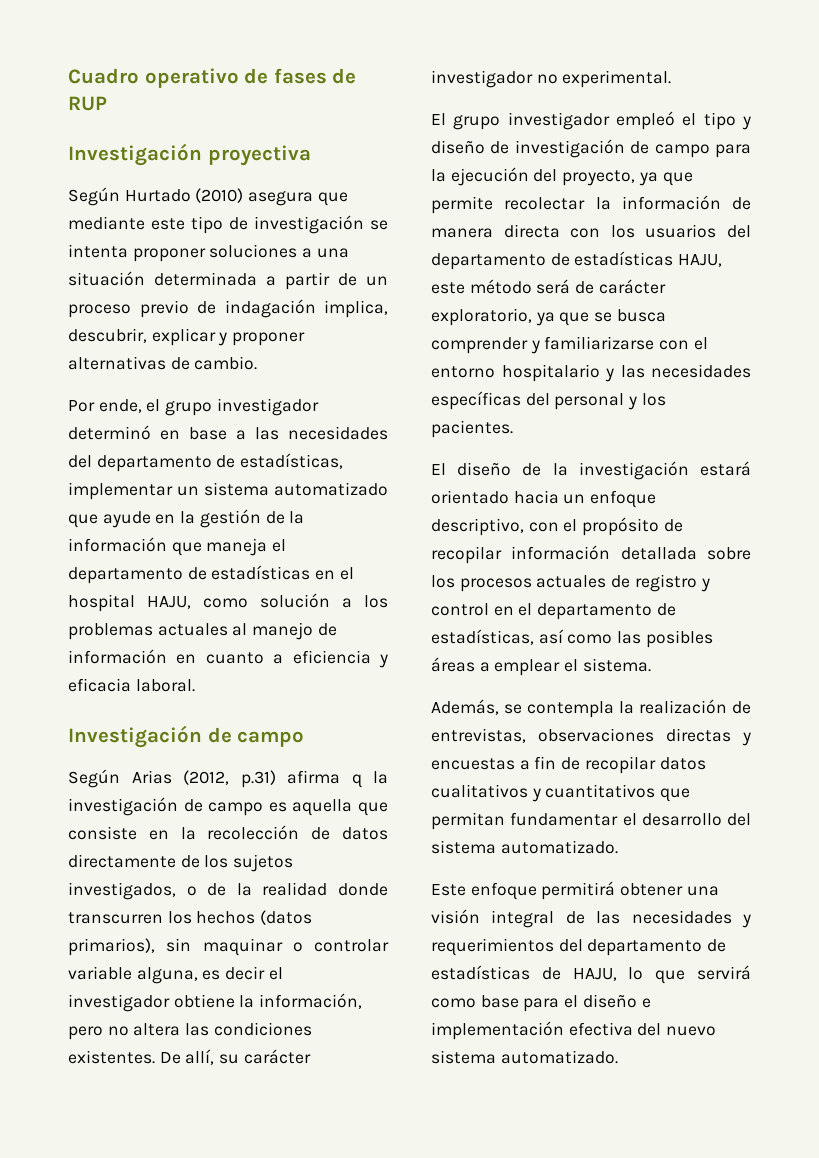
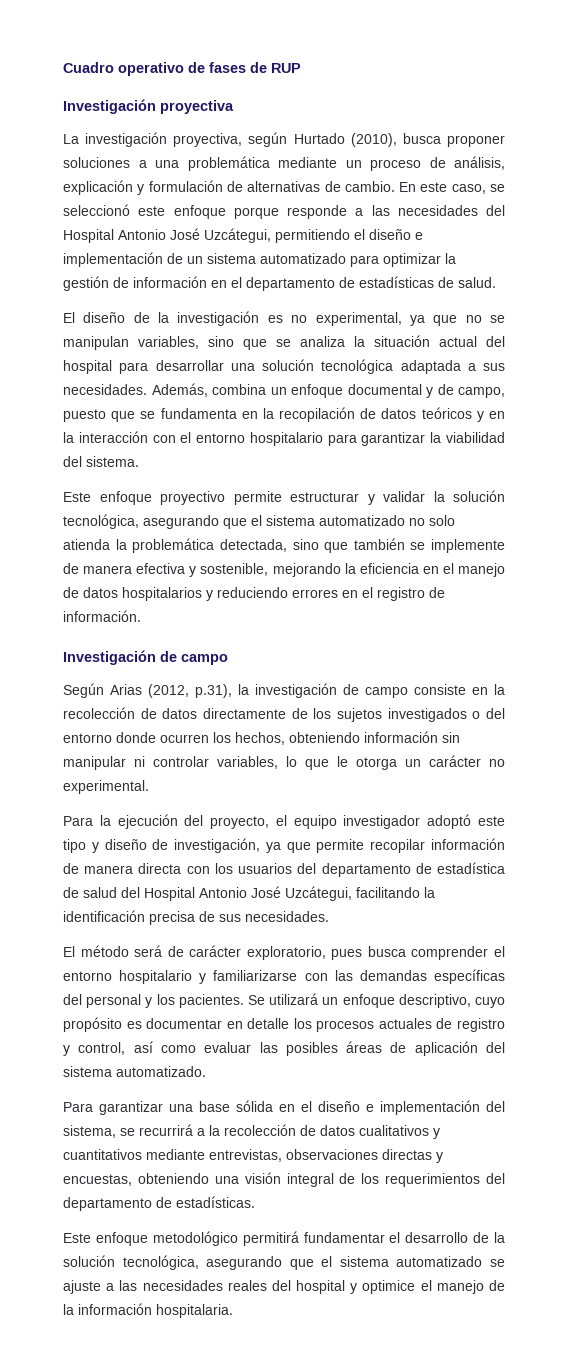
- Según Hurtado (2010) asegura que mediante este tipo de investigación se intenta proponer soluciones a una situación determinada a partir de un proceso previo de indagación implica, descubrir, explicar y proponer alternativas de cambio.
- Por ende, el grupo investigador determinó en base a las necesidades del departamento de estadísticas, implementar un sistema automatizado que ayude en la gestión de la información que maneja el departamento de estadísticas en el hospital HAJU, como solución a los problemas actuales al manejo de información en cuanto a eficiencia y eficacia laboral.
+ La investigación proyectiva, según Hurtado (2010), busca proponer soluciones a una problemática mediante un proceso de análisis, explicación y formulación de alternativas de cambio. En este caso, se seleccionó este enfoque porque responde a las necesidades del Hospital Antonio José Uzcátegui, permitiendo el diseño e implementación de un sistema automatizado para optimizar la gestión de información en el departamento de estadísticas de salud.
+ El diseño de la investigación es no experimental, ya que no se manipulan variables, sino que se analiza la situación actual del hospital para desarrollar una solución tecnológica adaptada a sus necesidades. Además, combina un enfoque documental y de campo, puesto que se fundamenta en la recopilación de datos teóricos y en la interacción con el entorno hospitalario para garantizar la viabilidad del sistema.
+ Este enfoque proyectivo permite estructurar y validar la solución tecnológica, asegurando que el sistema automatizado no solo atienda la problemática detectada, sino que también se implemente de manera efectiva y sostenible, mejorando la eficiencia en el manejo de datos hospitalarios y reduciendo errores en el registro de información.
- Según Arias (2012, p.31) afirma q la investigación de campo es aquella que consiste en la recolección de datos directamente de los sujetos investigados, o de la realidad donde transcurren los hechos (datos primarios), sin maquinar o controlar variable alguna, es decir el investigador obtiene la información, pero no altera las condiciones existentes. De allí, su carácter investigador no experimental.
- El grupo investigador empleó el tipo y diseño de investigación de campo para la ejecución del proyecto, ya que permite recolectar la información de manera directa con los usuarios del departamento de estadísticas HAJU, este método será de carácter exploratorio, ya que se busca comprender y familiarizarse con el entorno hospitalario y las necesidades específicas del personal y los pacientes.
- El diseño de la investigación estará orientado hacia un enfoque descriptivo, con el propósito de recopilar información detallada sobre los procesos actuales de registro y control en el departamento de estadísticas, así como las posibles áreas a emplear el sistema.
- Además, se contempla la realización de entrevistas, observaciones directas y encuestas a fin de recopilar datos cualitativos y cuantitativos que permitan fundamentar el desarrollo del sistema automatizado.
- Este enfoque permitirá obtener una visión integral de las necesidades y requerimientos del departamento de estadísticas de HAJU, lo que servirá como base para el diseño e implementación efectiva del nuevo sistema automatizado.
+ Según Arias (2012, p.31), la investigación de campo consiste en la recolección de datos directamente de los sujetos investigados o del entorno donde ocurren los hechos, obteniendo información sin manipular ni controlar variables, lo que le otorga un carácter no experimental.
+ Para la ejecución del proyecto, el equipo investigador adoptó este tipo y diseño de investigación, ya que permite recopilar información de manera directa con los usuarios del departamento de estadística de salud del Hospital Antonio José Uzcátegui, facilitando la identificación precisa de sus necesidades.
+ El método será de carácter exploratorio, pues busca comprender el entorno hospitalario y familiarizarse con las demandas específicas del personal y los pacientes. Se utilizará un enfoque descriptivo, cuyo propósito es documentar en detalle los procesos actuales de registro y control, así como evaluar las posibles áreas de aplicación del sistema automatizado.
+ Para garantizar una base sólida en el diseño e implementación del sistema, se recurrirá a la recolección de datos cualitativos y cuantitativos mediante entrevistas, observaciones directas y encuestas, obteniendo una visión integral de los requerimientos del departamento de estadísticas.
+ Este enfoque metodológico permitirá fundamentar el desarrollo de la solución tecnológica, asegurando que el sistema automatizado se ajuste a las necesidades reales del hospital y optimice el manejo de la información hospitalaria.

